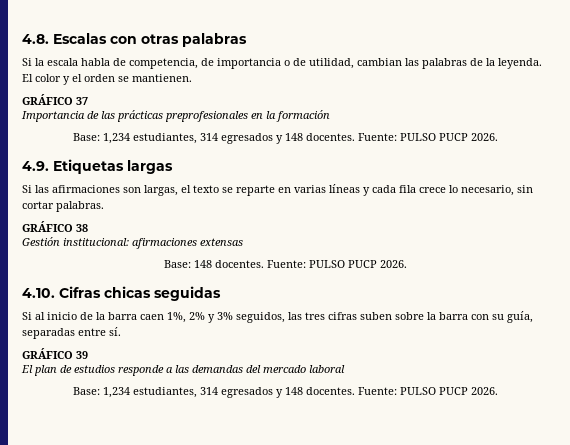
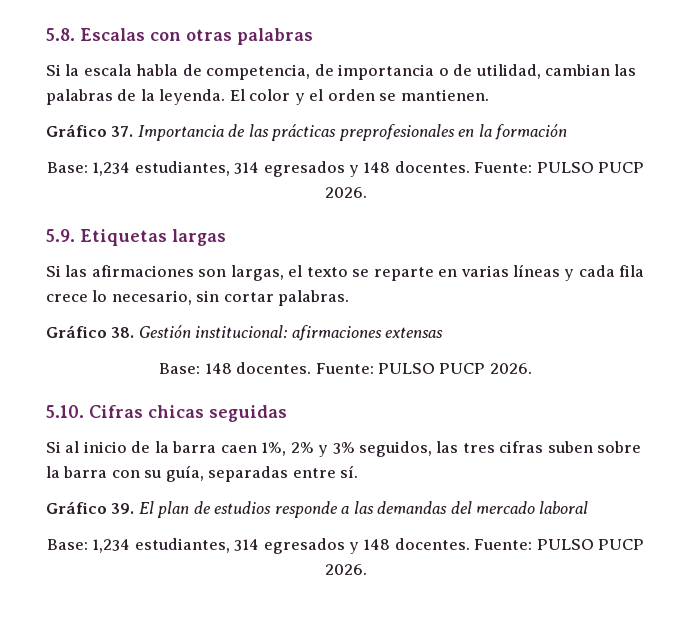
- 4.8. Escalas con otras palabras
+ 5.8. Escalas con otras palabras
- GRÁFICO 37
- Importancia de las prácticas preprofesionales en la formación
+ Gráfico 37. Importancia de las prácticas preprofesionales en la formación
- 4.9. Etiquetas largas
+ 5.9. Etiquetas largas
- GRÁFICO 38
- Gestión institucional: afirmaciones extensas
+ Gráfico 38. Gestión institucional: afirmaciones extensas
- 4.10. Cifras chicas seguidas
+ 5.10. Cifras chicas seguidas
- GRÁFICO 39
- El plan de estudios responde a las demandas del mercado laboral
+ Gráfico 39. El plan de estudios responde a las demandas del mercado laboral

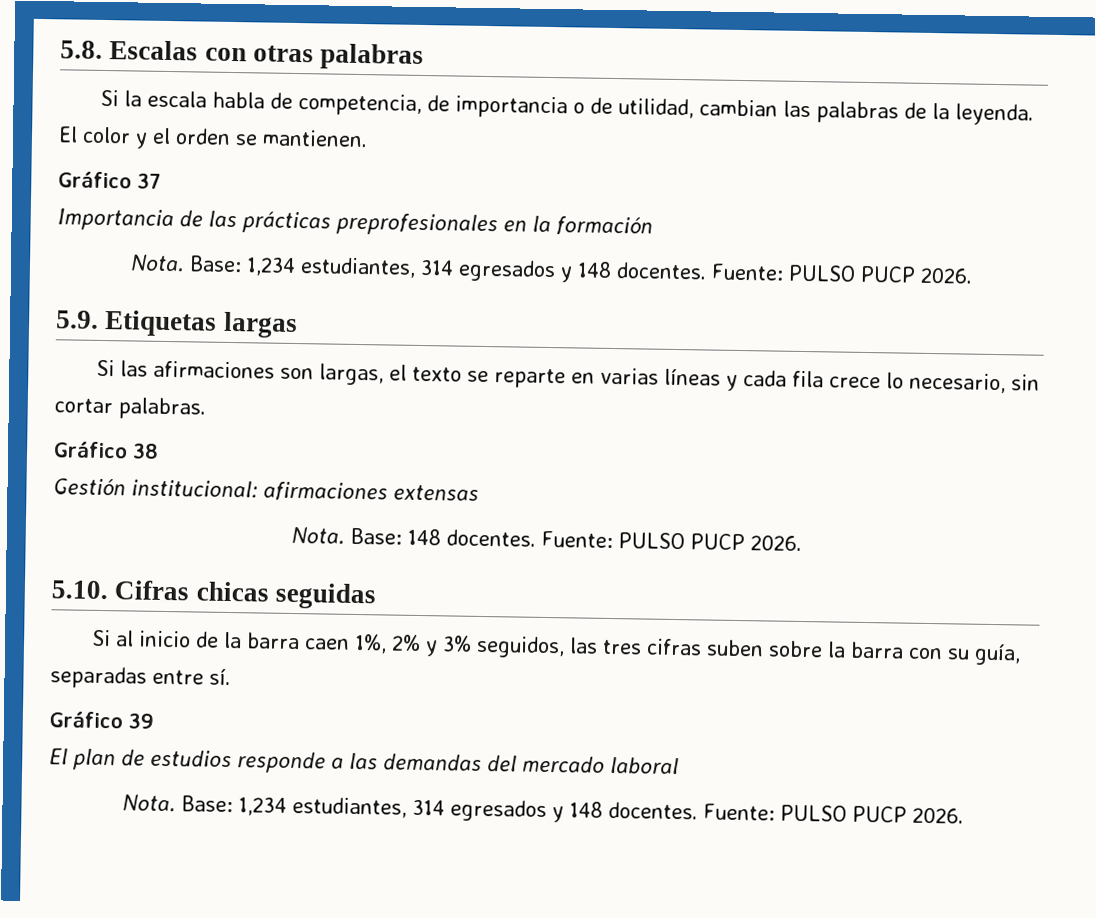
- Gráfico 37. Importancia de las prácticas preprofesionales en la formación
- Base: 1,234 estudiantes, 314 egresados y 148 docentes.
+ Gráfico 37
+ Importancia de las prácticas preprofesionales en la formación
+ Nota. Base: 1,234 estudiantes, 314 egresados y 148 docentes.
- Gráfico 38. Gestión institucional: afirmaciones extensas
- Base: 148 docentes.
+ Gráfico 38
+ Gestión institucional: afirmaciones extensas
+ Nota. Base: 148 docentes.
- Gráfico 39. El plan de estudios responde a las demandas del mercado laboral
- Base: 1,234 estudiantes, 314 egresados y 148 docentes.
+ Gráfico 39
+ El plan de estudios responde a las demandas del mercado laboral
+ Nota. Base: 1,234 estudiantes, 314 egresados y 148 docentes.

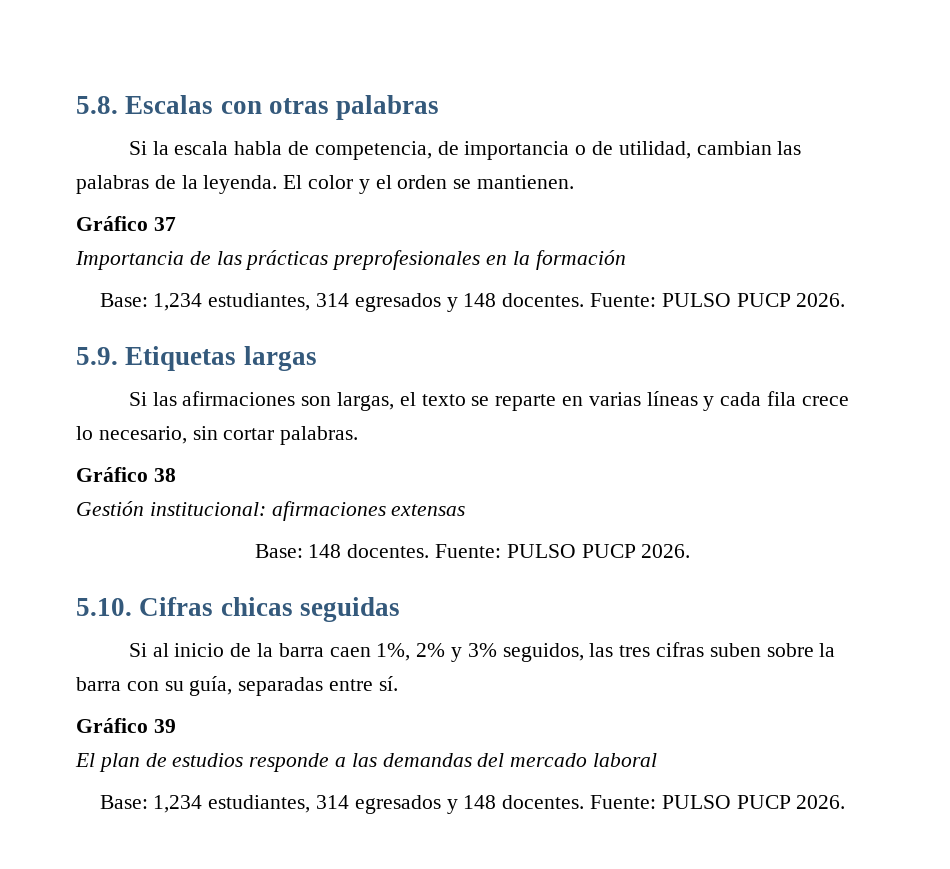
  Importancia de las prácticas preprofesionales en la formación
- Nota. Base: 1,234 estudiantes, 314 egresados y 148 docentes.
+ Base: 1,234 estudiantes, 314 egresados y 148 docentes.
  Gestión institucional: afirmaciones extensas
- Nota. Base: 148 docentes.
+ Base: 148 docentes.
  El plan de estudios responde a las demandas del mercado laboral
- Nota. Base: 1,234 estudiantes, 314 egresados y 148 docentes.
+ Base: 1,234 estudiantes, 314 egresados y 148 docentes.

